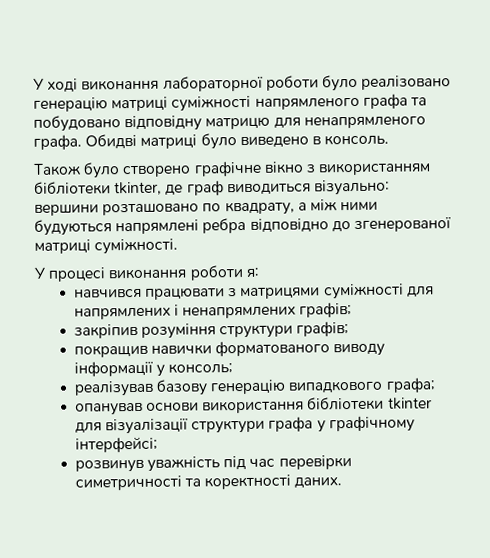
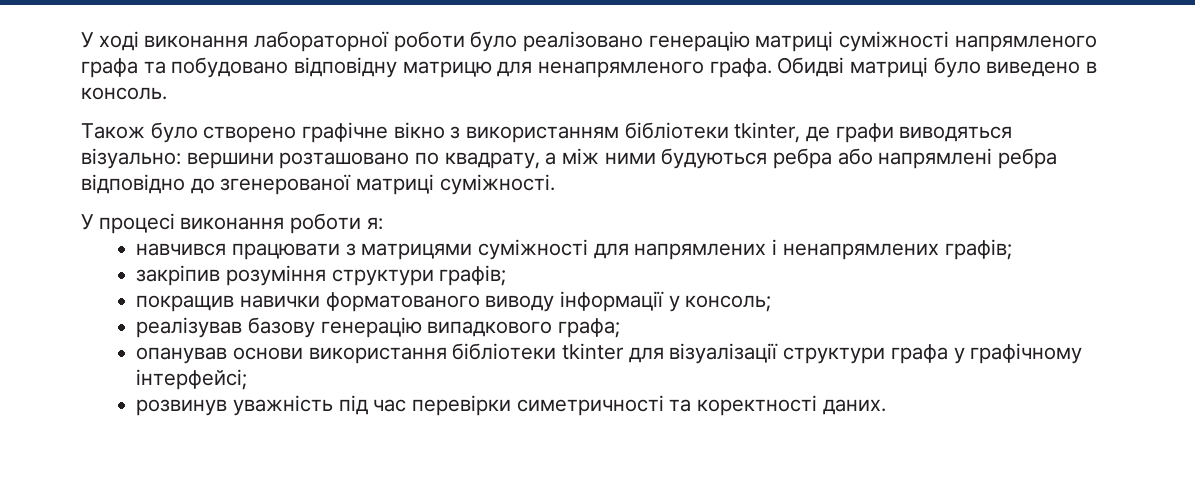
- Також було створено графічне вікно з використанням бібліотеки tkinter, де граф виводиться візуально: вершини розташовано по квадрату, а між ними будуються напрямлені ребра відповідно до згенерованої матриці суміжності.
+ Також було створено графічне вікно з використанням бібліотеки tkinter, де графи виводяться візуально: вершини розташовано по квадрату, а між ними будуються ребра або напрямлені ребра відповідно до згенерованої матриці суміжності.

